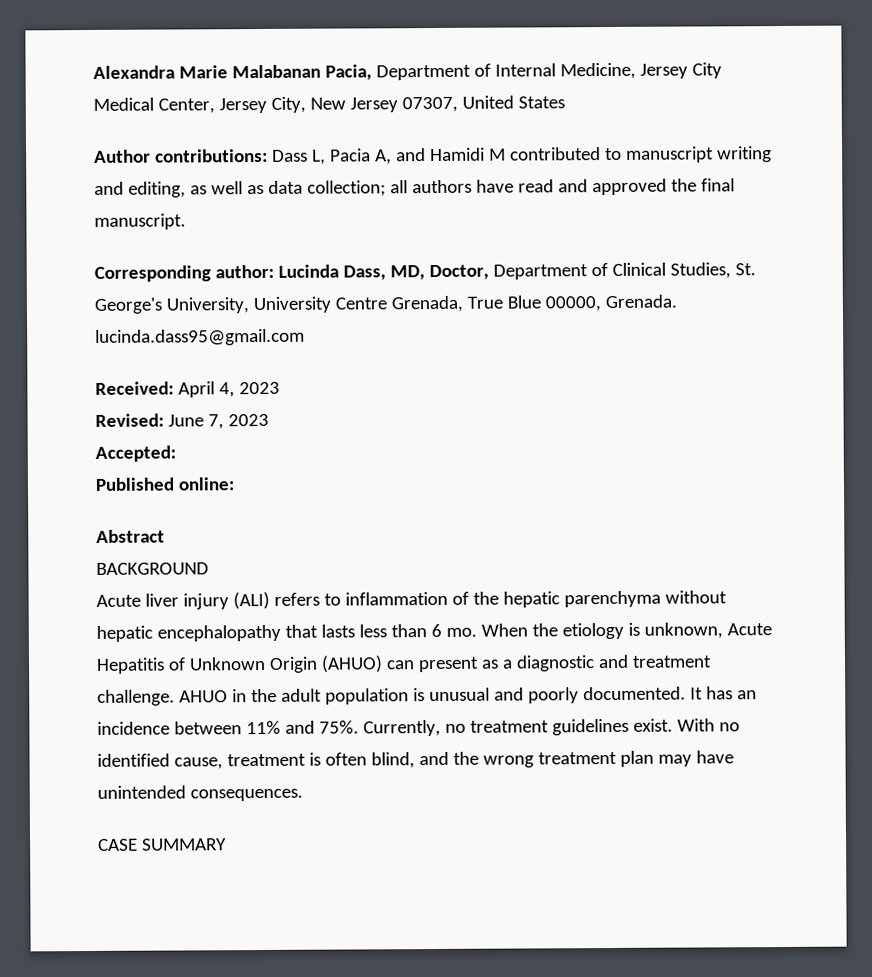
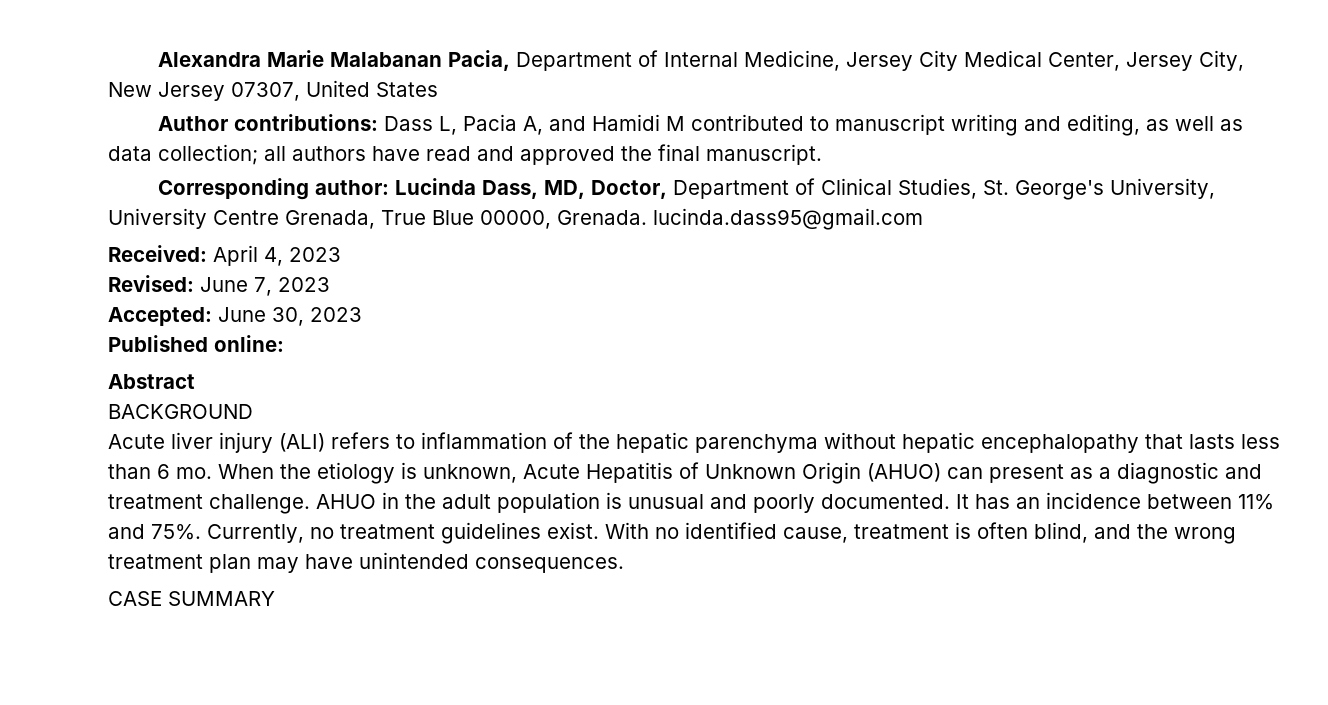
- Accepted:
+ Accepted: June 30, 2023

